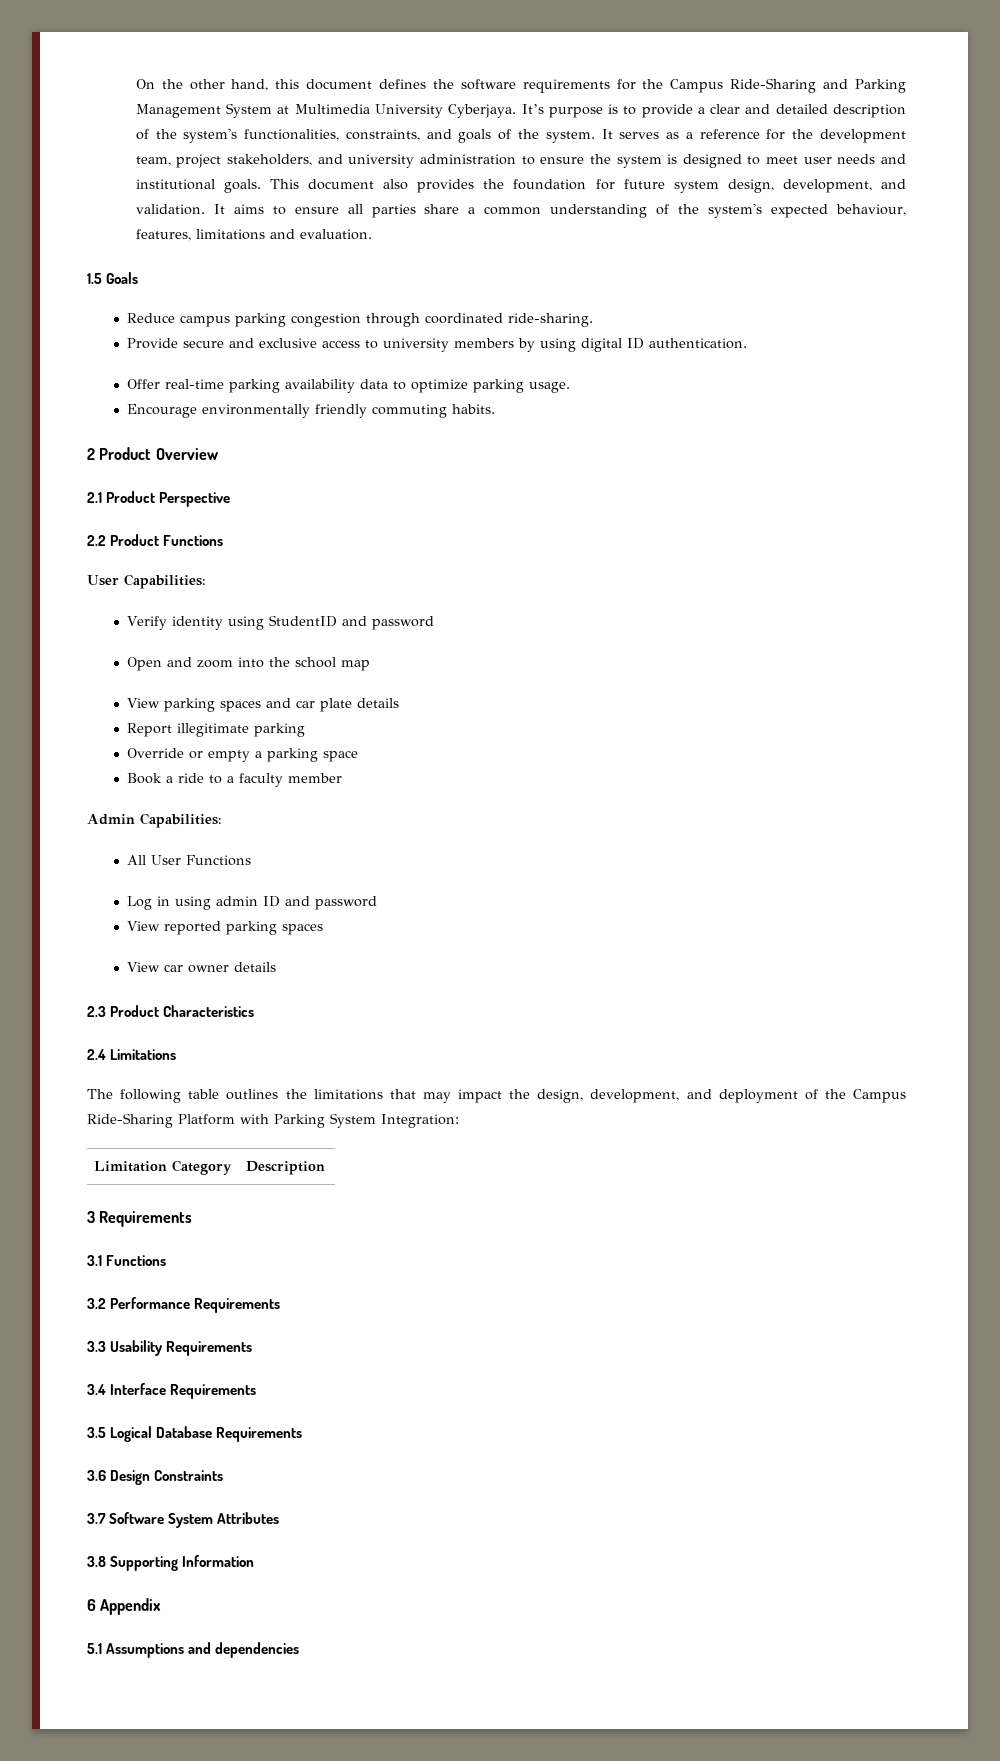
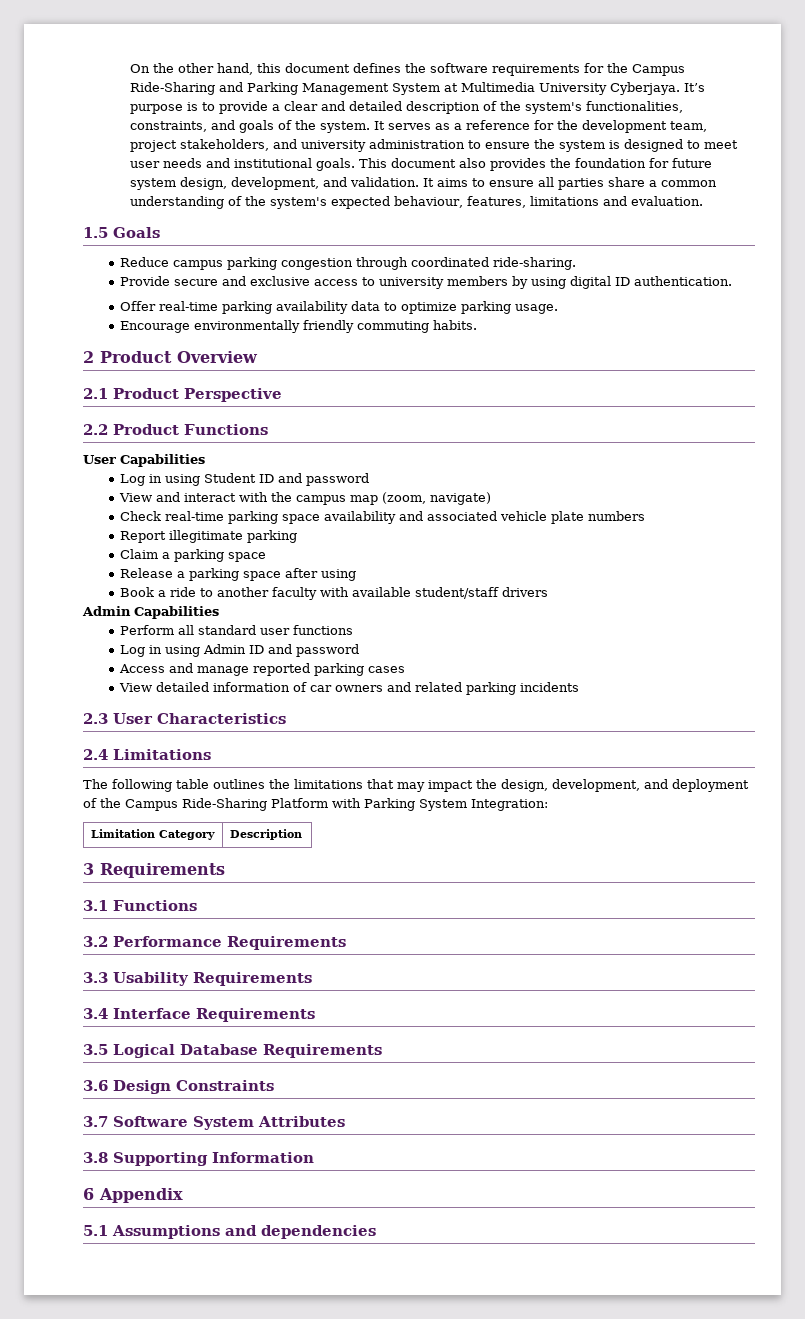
- User Capabilities:
- Verify identity using StudentID and password
- Open and zoom into the school map
- View parking spaces and car plate details
+ User Capabilities
+ Log in using Student ID and password
+ View and interact with the campus map (zoom, navigate)
+ Check real-time parking space availability and associated vehicle plate numbers
- Override or empty a parking space
+ Claim a parking space
- Book a ride to a faculty member
- Admin Capabilities:
- All User Functions
- Log in using admin ID and password
- View reported parking spaces
- View car owner details
+ Release a parking space after using
+ Book a ride to another faculty with available student/staff drivers
+ Admin Capabilities
+ Perform all standard user functions
+ Log in using Admin ID and password
+ Access and manage reported parking cases
+ View detailed information of car owners and related parking incidents
- 2.3 Product Characteristics
+ 2.3 User Characteristics

